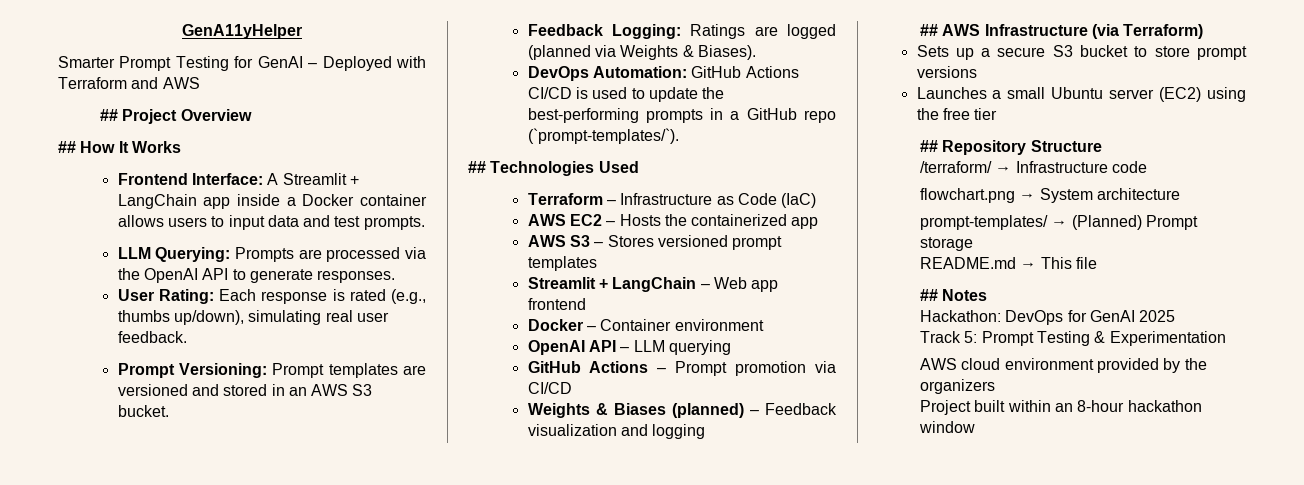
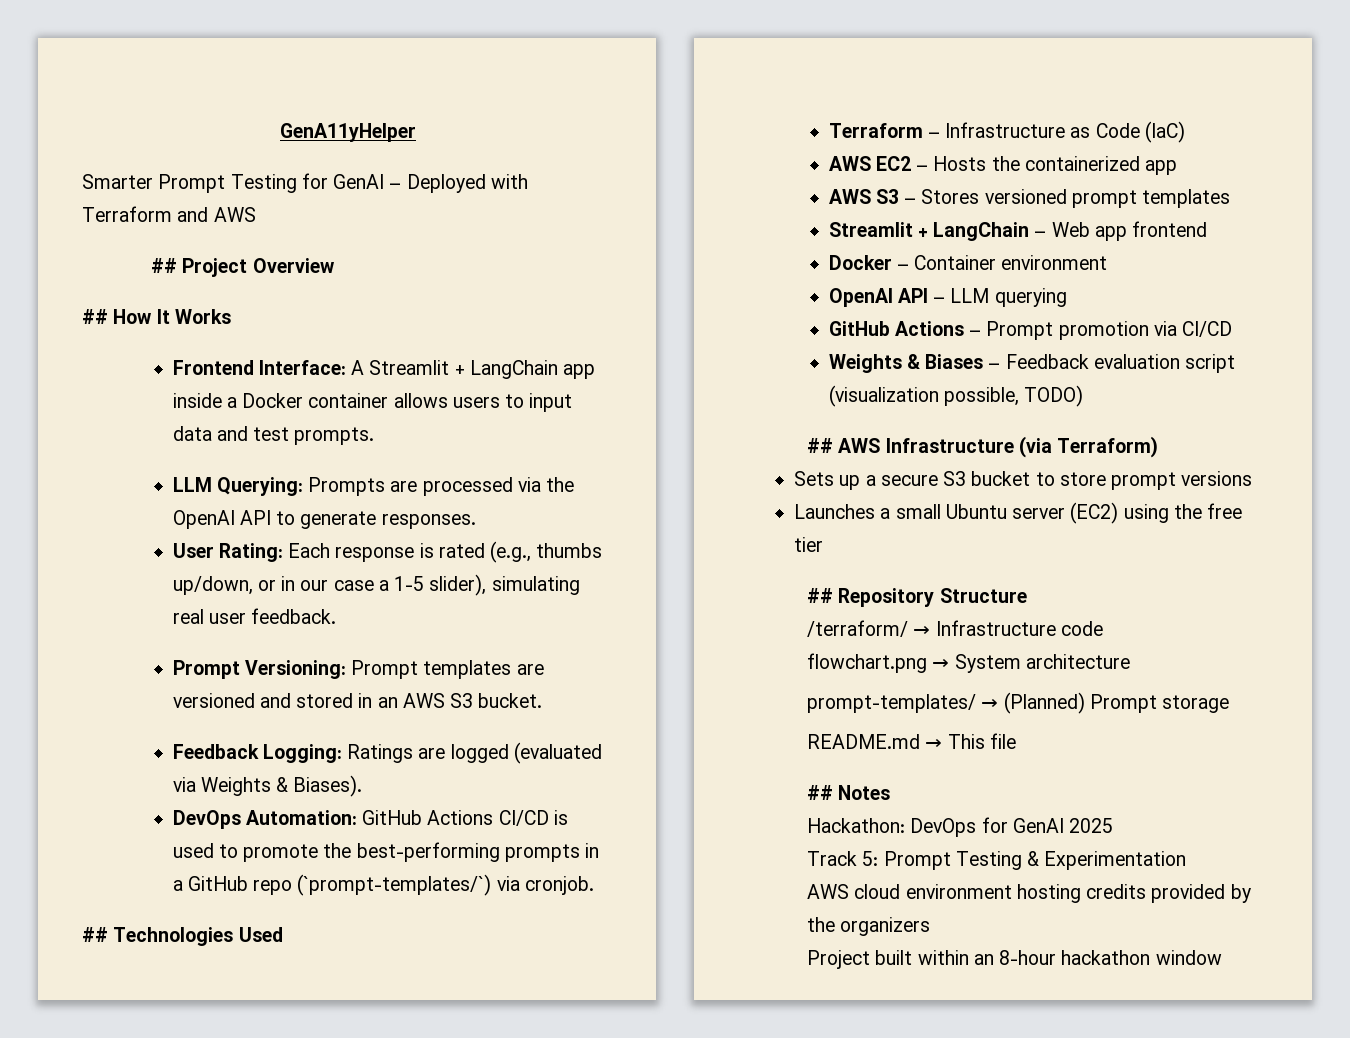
- User Rating: Each response is rated (e.g., thumbs up/down), simulating real user feedback.
+ User Rating: Each response is rated (e.g., thumbs up/down, or in our case a 1-5 slider), simulating real user feedback.
- Feedback Logging: Ratings are logged (planned via Weights & Biases).
+ Feedback Logging: Ratings are logged (evaluated via Weights & Biases).
- DevOps Automation: GitHub Actions CI/CD is used to update the best-performing prompts in a GitHub repo (`prompt-templates/`).
+ DevOps Automation: GitHub Actions CI/CD is used to promote the best-performing prompts in a GitHub repo (`prompt-templates/`) via cronjob.
- Weights & Biases (planned) – Feedback visualization and logging
+ Weights & Biases – Feedback evaluation script (visualization possible, TODO)
- AWS cloud environment provided by the organizers
+ AWS cloud environment hosting credits provided by the organizers

